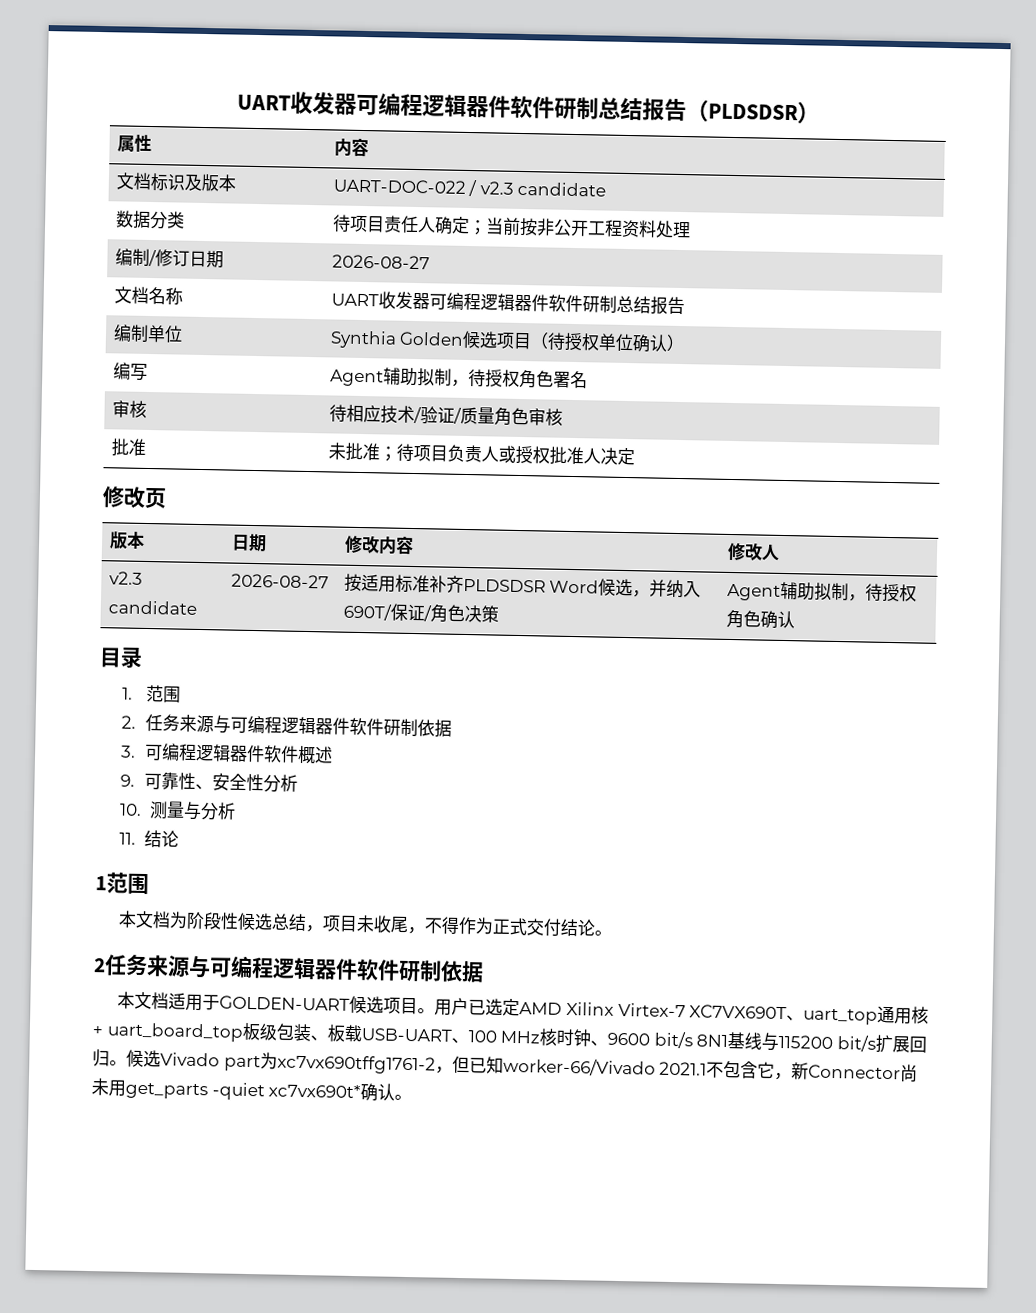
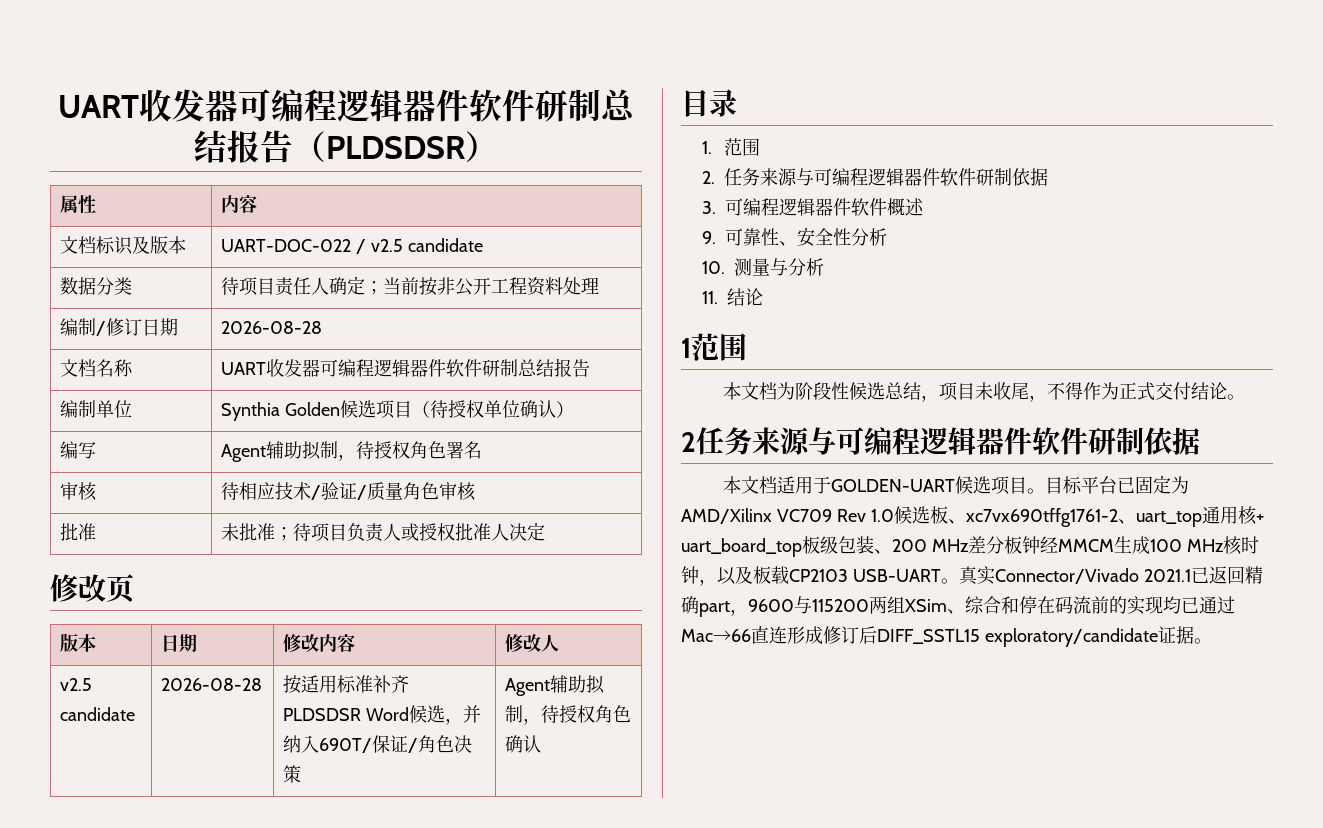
- 文档标识及版本 | UART-DOC-022 / v2.3 candidate
+ 文档标识及版本 | UART-DOC-022 / v2.5 candidate
- 编制/修订日期 | 2026-08-27
+ 编制/修订日期 | 2026-08-28
- v2.3 candidate | 2026-08-27 | 按适用标准补齐PLDSDSR Word候选，并纳入690T/保证/角色决策 | Agent辅助拟制，待授权角色确认
+ v2.5 candidate | 2026-08-28 | 按适用标准补齐PLDSDSR Word候选，并纳入690T/保证/角色决策 | Agent辅助拟制，待授权角色确认
- 用户已选定AMD Xilinx Virtex-7 XC7VX690T、uart_top通用核+ uart_board_top板级包装、板载USB-UART、100 MHz核时钟、9600 bit/s 8N1基线与115200 bit/s扩展回归。候选Vivado part为xc7vx690tffg1761-2，但已知worker-66/Vivado 2021.1不包含它，新Connector尚未用get_parts -quiet xc7vx690t*确认。
+ 目标平台已固定为AMD/Xilinx VC709 Rev 1.0候选板、xc7vx690tffg1761-2、uart_top通用核+ uart_board_top板级包装、200 MHz差分板钟经MMCM生成100 MHz核时钟，以及板载CP2103 USB-UART。真实Connector/Vivado 2021.1已返回精确part，9600与115200两组XSim、综合和停在码流前的实现均已通过Mac→66直连形成修订后DIFF_SSTL15 exploratory/candidate证据。

